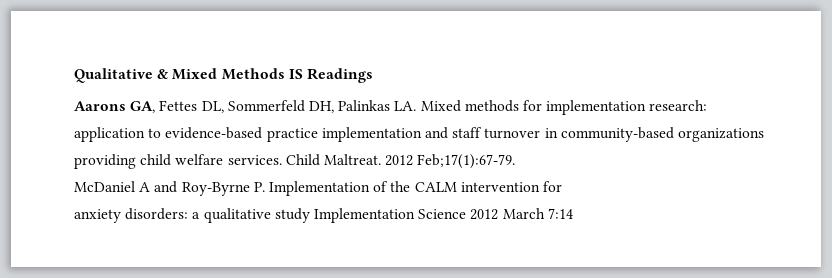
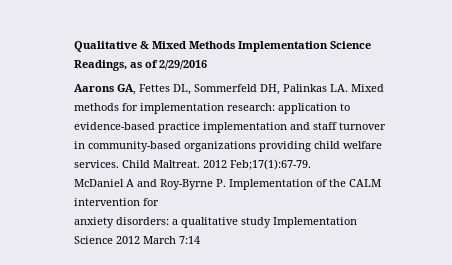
- Qualitative & Mixed Methods IS Readings
+ Qualitative & Mixed Methods Implementation Science Readings, as of 2/29/2016

